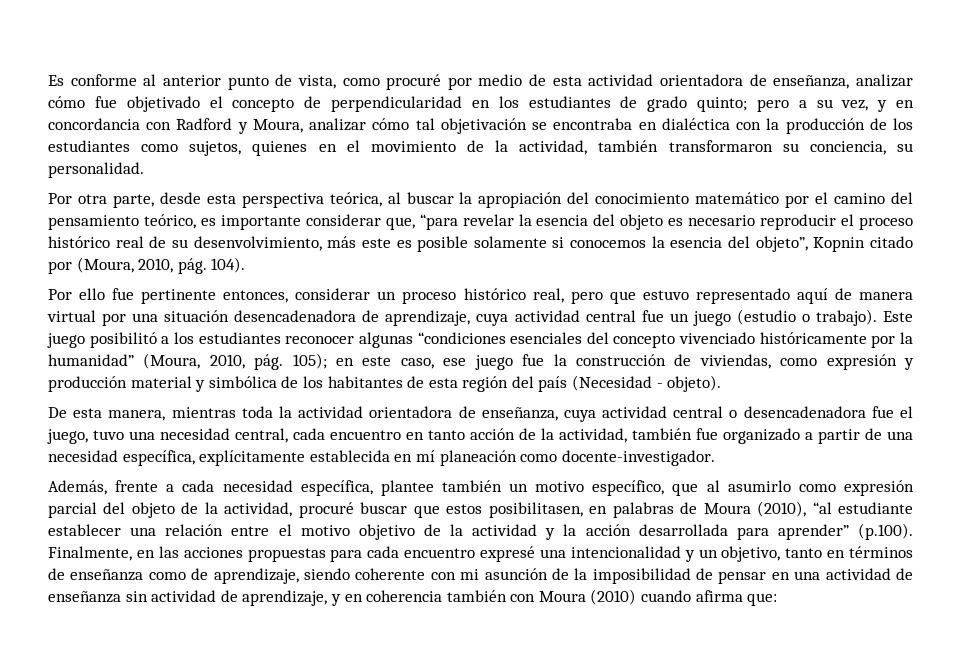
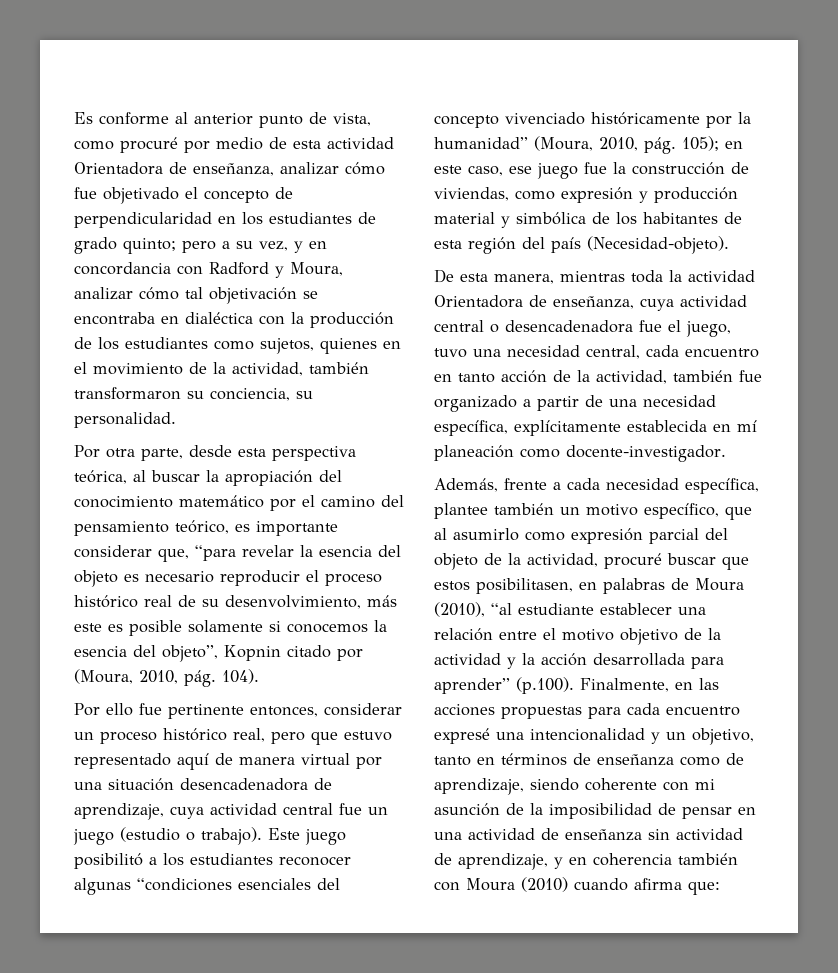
- Es conforme al anterior punto de vista, como procuré por medio de esta actividad orientadora de enseñanza, analizar cómo fue objetivado el concepto de perpendicularidad en los estudiantes de grado quinto;
+ Es conforme al anterior punto de vista, como procuré por medio de esta actividad Orientadora de enseñanza, analizar cómo fue objetivado el concepto de perpendicularidad en los estudiantes de grado quinto;
- 105); en este caso, ese juego fue la construcción de viviendas, como expresión y producción material y simbólica de los habitantes de esta región del país (Necesidad - objeto).
+ 105); en este caso, ese juego fue la construcción de viviendas, como expresión y producción material y simbólica de los habitantes de esta región del país (Necesidad-objeto).
- De esta manera, mientras toda la actividad orientadora de enseñanza, cuya actividad central o desencadenadora fue el juego, tuvo una necesidad central, cada encuentro en tanto acción de la actividad, también fue organizado a partir de una necesidad específica, explícitamente establecida en mí planeación como docente-investigador.
+ De esta manera, mientras toda la actividad Orientadora de enseñanza, cuya actividad central o desencadenadora fue el juego, tuvo una necesidad central, cada encuentro en tanto acción de la actividad, también fue organizado a partir de una necesidad específica, explícitamente establecida en mí planeación como docente-investigador.

